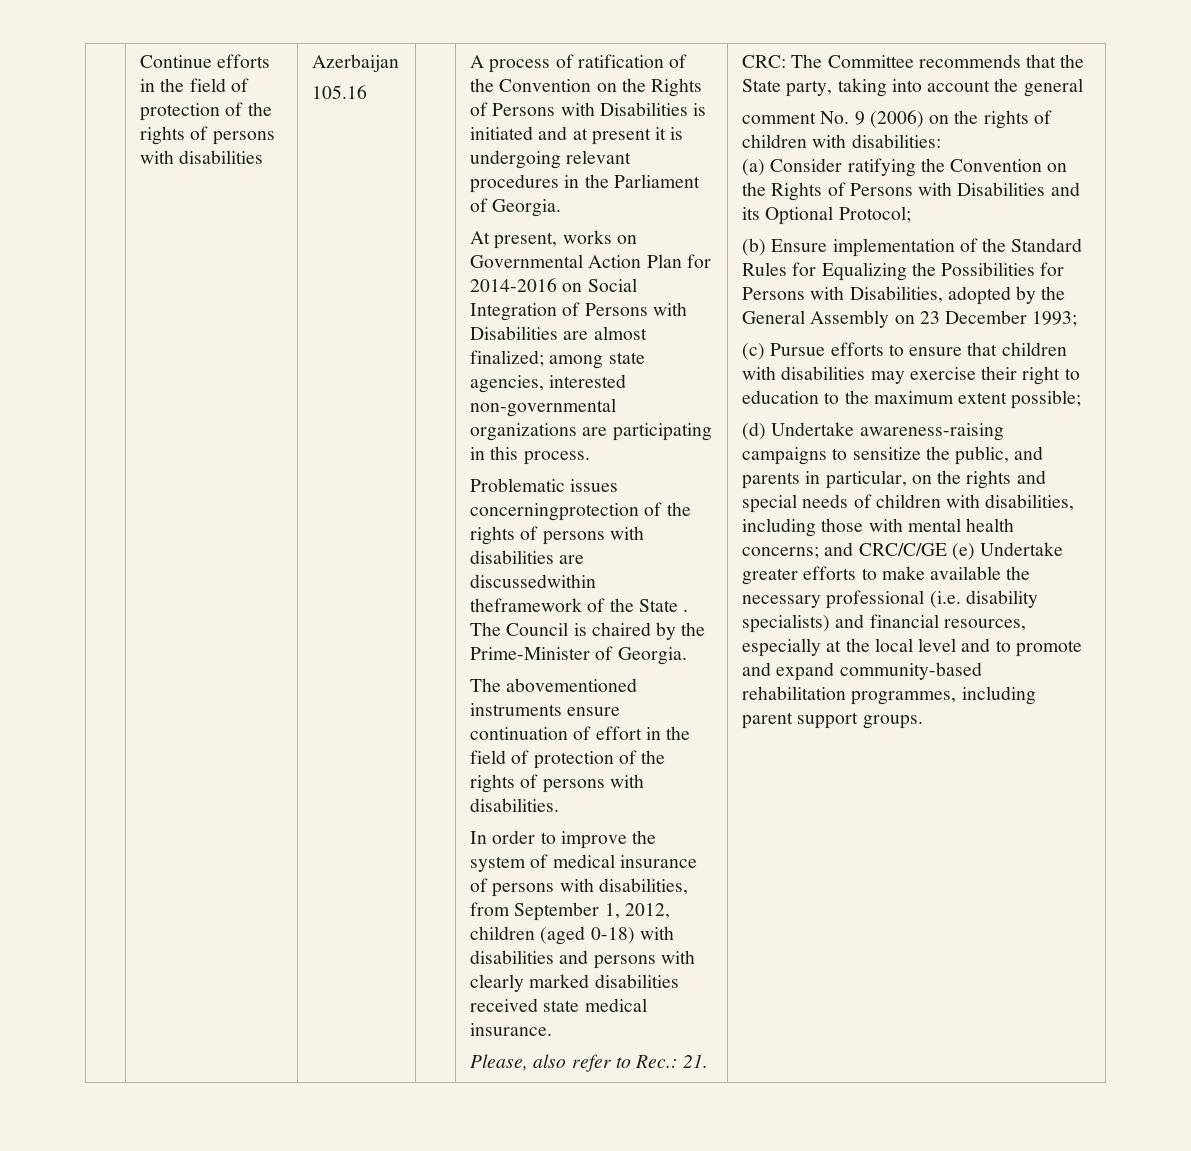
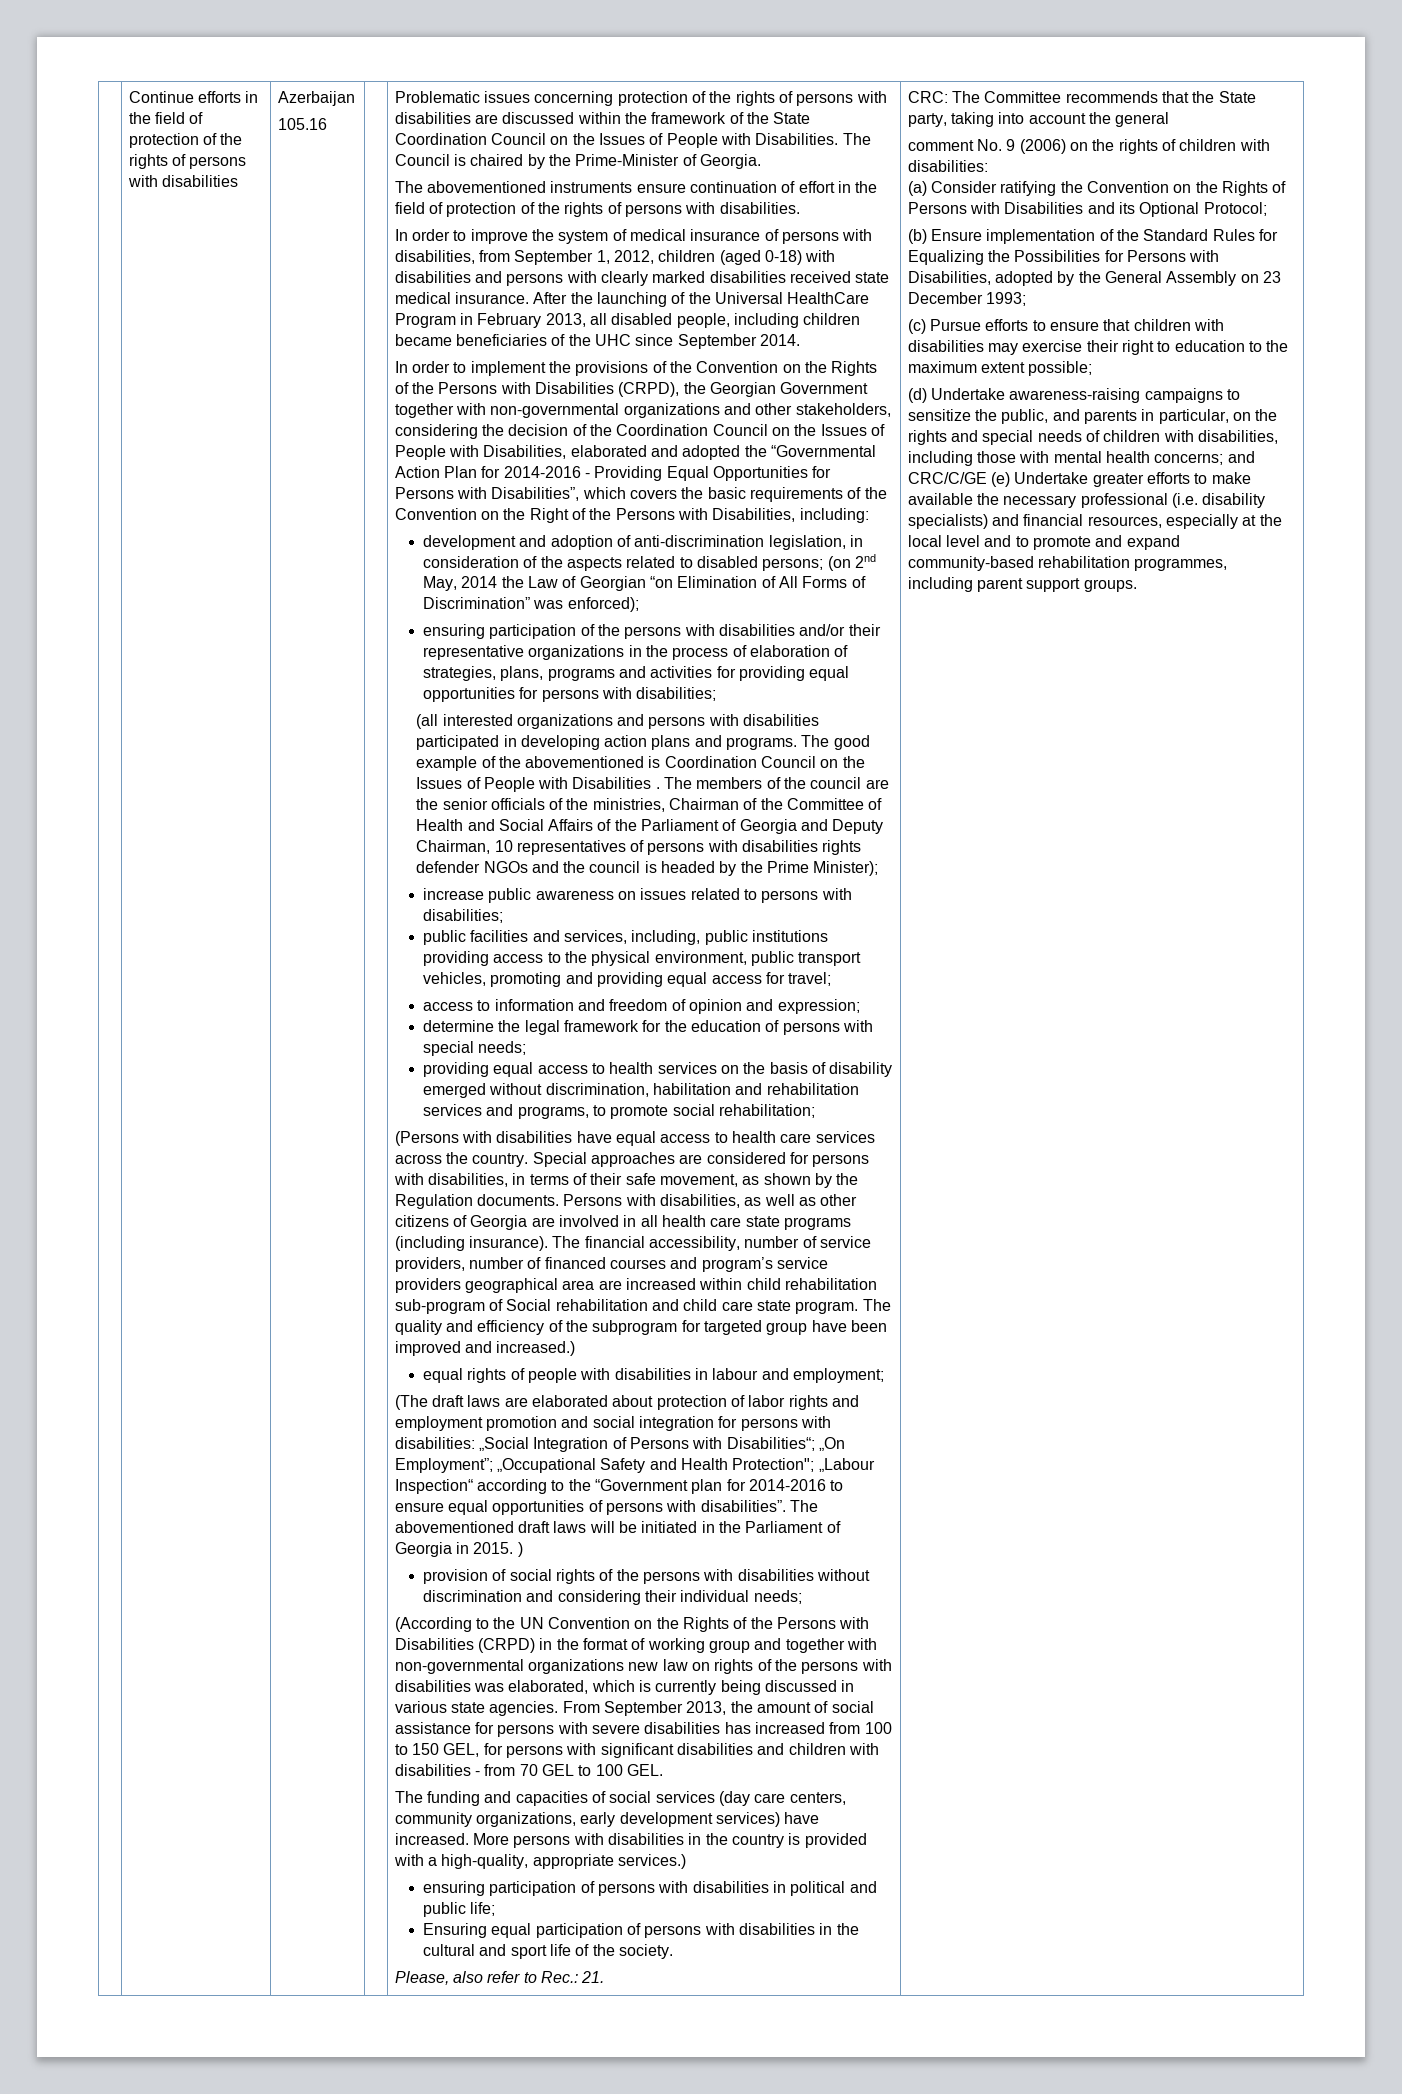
- A process of ratification of the Convention on the Rights of Persons with Disabilities is initiated and at present it is undergoing relevant procedures in the Parliament of Georgia.
- At present, works on Governmental Action Plan for 2014-2016 on Social Integration of Persons with Disabilities are almost finalized; among state agencies, interested non-governmental organizations are participating in this process.
- Problematic issues concerningprotection of the rights of persons with disabilities are discussedwithin theframework of the State .
+ Problematic issues concerning protection of the rights of persons with disabilities are discussed within the framework of the State Coordination Council on the Issues of People with Disabilities.
+ After the launching of the Universal HealthCare Program in February 2013, all disabled people, including children became beneficiaries of the UHC since September 2014.
+ In order to implement the provisions of the Convention on the Rights of the Persons with Disabilities (CRPD), the Georgian Government together with non-governmental organizations and other stakeholders, considering the decision of the Coordination Council on the Issues of People with Disabilities, elaborated and adopted the “Governmental Action Plan for 2014-2016 - Providing Equal Opportunities for Persons with Disabilities”, which covers the basic requirements of the Convention on the Right of the Persons with Disabilities, including:
+ development and adoption of anti-discrimination legislation, in consideration of the aspects related to disabled persons; (on 2nd May, 2014 the Law of Georgian “on Elimination of All Forms of Discrimination” was enforced);
+ ensuring participation of the persons with disabilities and/or their representative organizations in the process of elaboration of strategies, plans, programs and activities for providing equal opportunities for persons with disabilities;
+ (all interested organizations and persons with disabilities participated in developing action plans and programs. The good example of the abovementioned is Coordination Council on the Issues of People with Disabilities . The members of the council are the senior officials of the ministries, Chairman of the Committee of Health and Social Affairs of the Parliament of Georgia and Deputy Chairman, 10 representatives of persons with disabilities rights defender NGOs and the council is headed by the Prime Minister);
+ increase public awareness on issues related to persons with disabilities;
+ public facilities and services, including, public institutions providing access to the physical environment, public transport vehicles, promoting and providing equal access for travel;
+ access to information and freedom of opinion and expression;
+ determine the legal framework for the education of persons with special needs;
+ providing equal access to health services on the basis of disability emerged without discrimination, habilitation and rehabilitation services and programs, to promote social rehabilitation;
+ (Persons with disabilities have equal access to health care services across the country. Special approaches are considered for persons with disabilities, in terms of their safe movement, as shown by the Regulation documents. Persons with disabilities, as well as other citizens of Georgia are involved in all health care state programs (including insurance). The financial accessibility, number of service providers, number of financed courses and program’s service providers geographical area are increased within child rehabilitation sub-program of Social rehabilitation and child care state program. The quality and efficiency of the subprogram for targeted group have been improved and increased.)
+ equal rights of people with disabilities in labour and employment;
+ (The draft laws are elaborated about protection of labor rights and employment promotion and social integration for persons with disabilities: „Social Integration of Persons with Disabilities“; „On Employment”; „Occupational Safety and Health Protection"; „Labour Inspection“ according to the “Government plan for 2014-2016 to ensure equal opportunities of persons with disabilities”. The abovementioned draft laws will be initiated in the Parliament of Georgia in 2015. )
+ provision of social rights of the persons with disabilities without discrimination and considering their individual needs;
+ (According to the UN Convention on the Rights of the Persons with Disabilities (CRPD) in the format of working group and together with non-governmental organizations new law on rights of the persons with disabilities was elaborated, which is currently being discussed in various state agencies. From September 2013, the amount of social assistance for persons with severe disabilities has increased from 100 to 150 GEL, for persons with significant disabilities and children with disabilities - from 70 GEL to 100 GEL.
+ The funding and capacities of social services (day care centers, community organizations, early development services) have increased. More persons with disabilities in the country is provided with a high-quality, appropriate services.)
+ ensuring participation of persons with disabilities in political and public life;
+ Ensuring equal participation of persons with disabilities in the cultural and sport life of the society.

